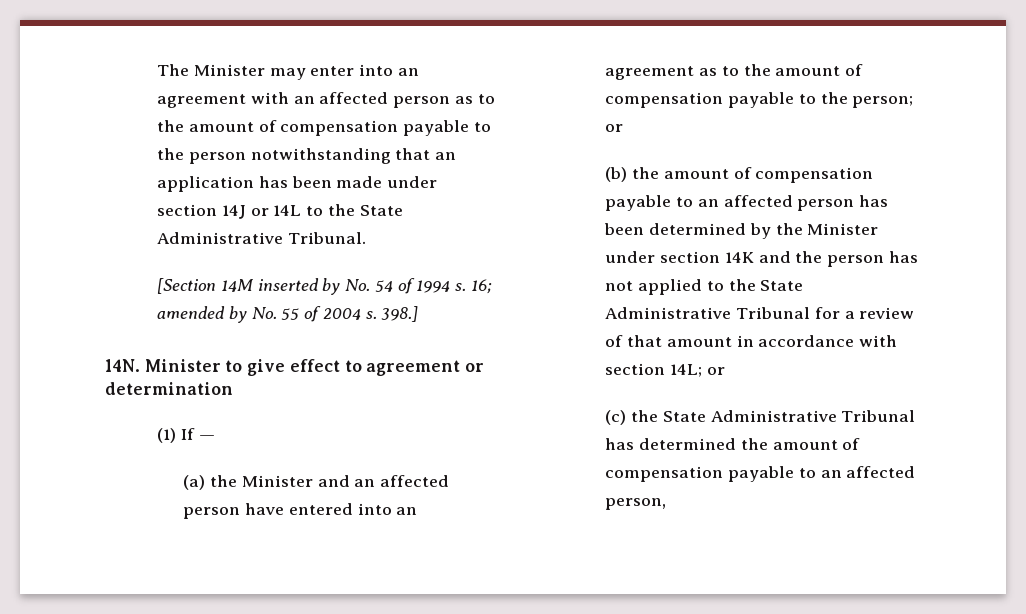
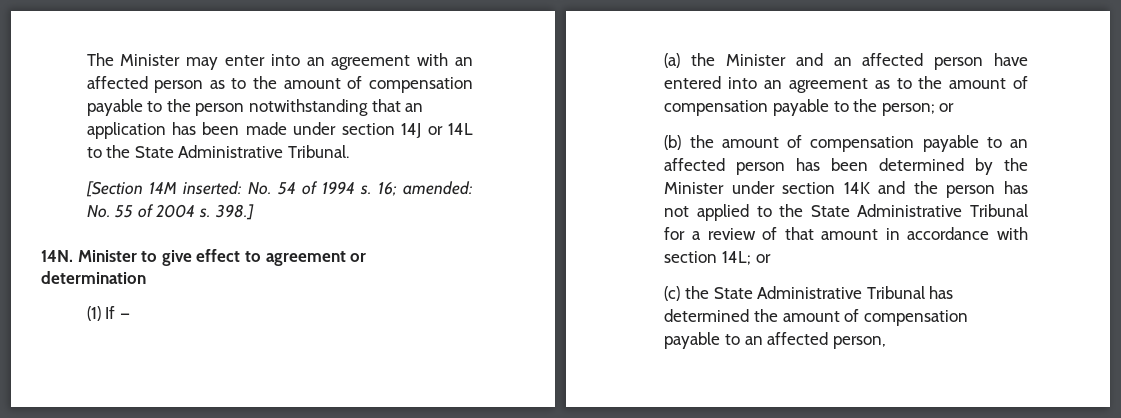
- [Section 14M inserted by No. 54 of 1994 s.
+ [Section 14M inserted: No. 54 of 1994 s.
- 16; amended by No. 55 of 2004 s.
+ 16; amended: No. 55 of 2004 s.

